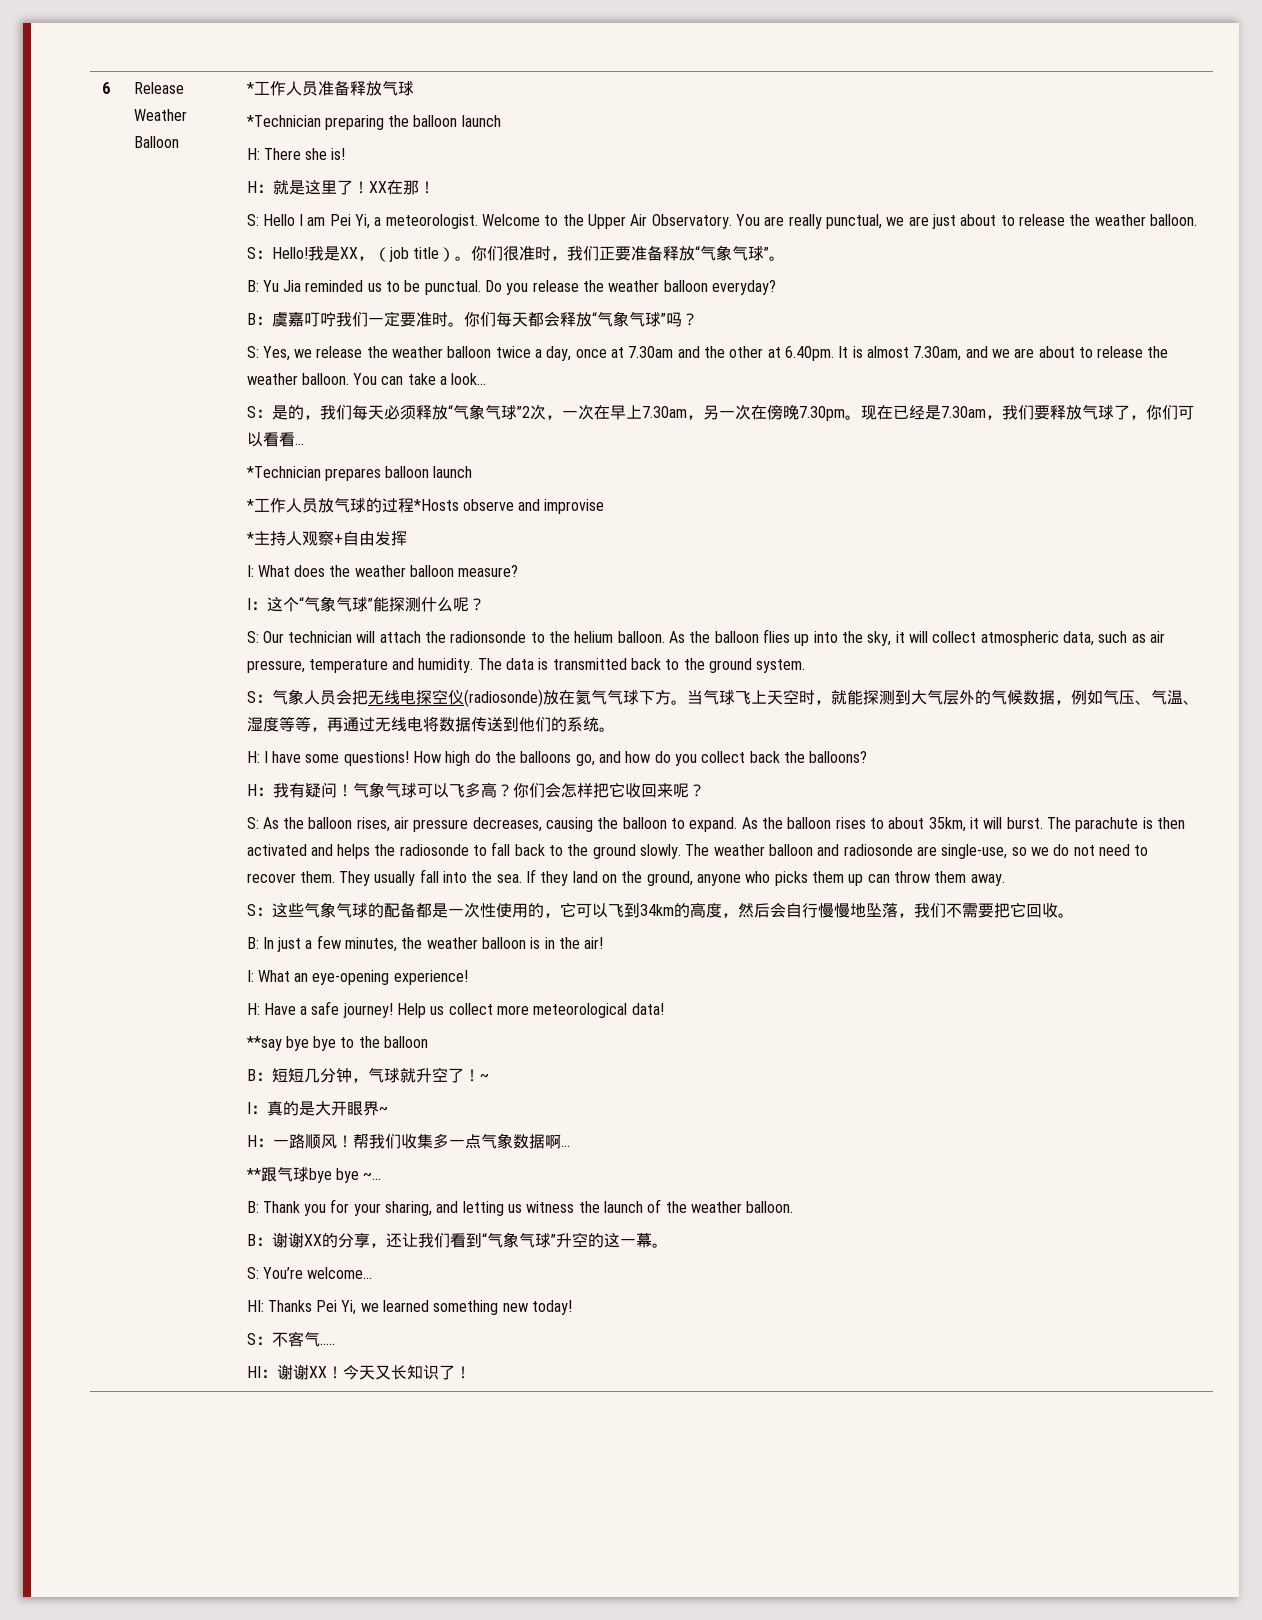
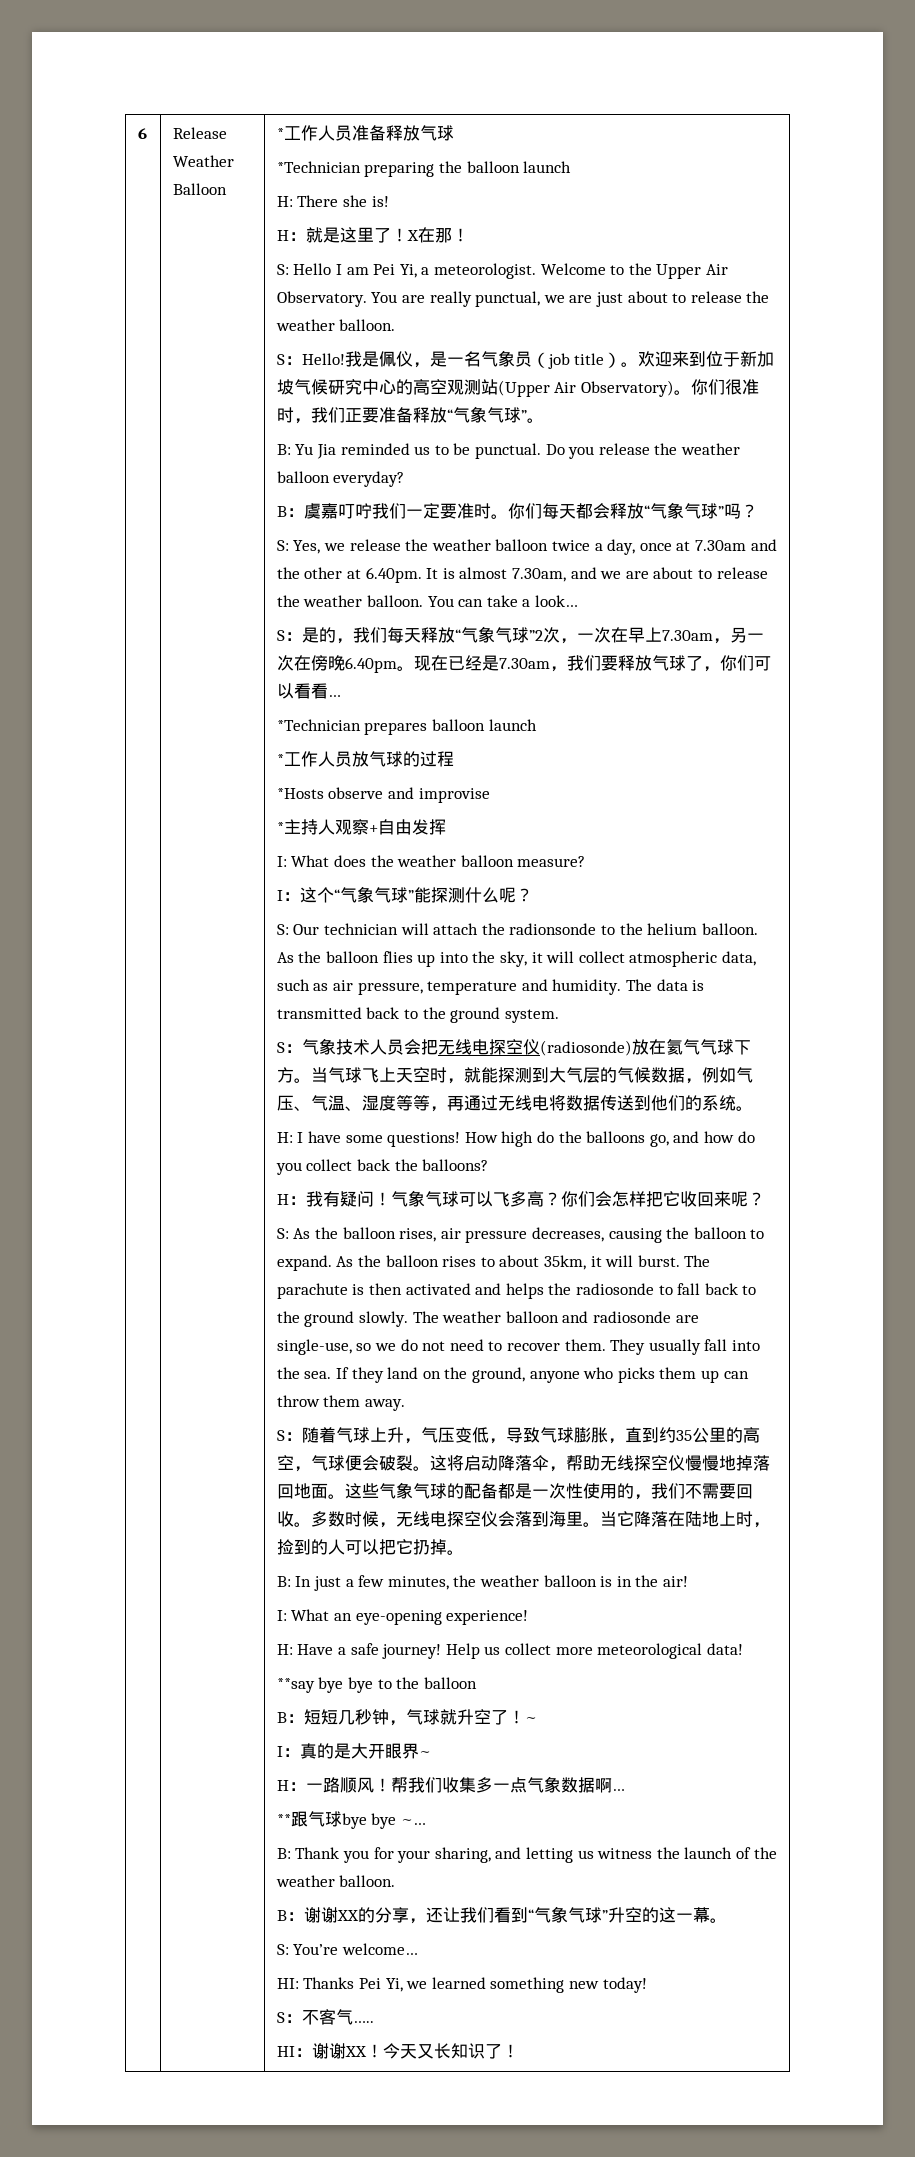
- XX在那！
+ X在那！
- 我是XX，（job title）。
+ 我是佩仪，是一名气象员（job title）。欢迎来到位于新加坡气候研究中心的高空观测站(Upper Air Observatory)。
- S：是的，我们每天必须释放“气象气球”2次，一次在早上7.30am，另一次在傍晚7.30pm。
+ S：是的，我们每天释放“气象气球”2次，一次在早上7.30am，另一次在傍晚6.40pm。
- *工作人员放气球的过程*Hosts observe and improvise
+ *工作人员放气球的过程
+ *Hosts observe and improvise
- S：气象人员会把无线电探空仪(radiosonde)放在氦气气球下方。
+ S：气象技术人员会把无线电探空仪(radiosonde)放在氦气气球下方。
- 当气球飞上天空时，就能探测到大气层外的气候数据，例如气压、气温、湿度等等，再通过无线电将数据传送到他们的系统。
+ 当气球飞上天空时，就能探测到大气层的气候数据，例如气压、气温、湿度等等，再通过无线电将数据传送到他们的系统。
- S：这些气象气球的配备都是一次性使用的，它可以飞到34km的高度，然后会自行慢慢地坠落，我们不需要把它回收。
+ S：随着气球上升，气压变低，导致气球膨胀，直到约35公里的高空，气球便会破裂。这将启动降落伞，帮助无线探空仪慢慢地掉落回地面。这些气象气球的配备都是一次性使用的，我们不需要回收。多数时候，无线电探空仪会落到海里。当它降落在陆地上时，捡到的人可以把它扔掉。
- B：短短几分钟，气球就升空了！
+ B：短短几秒钟，气球就升空了！

